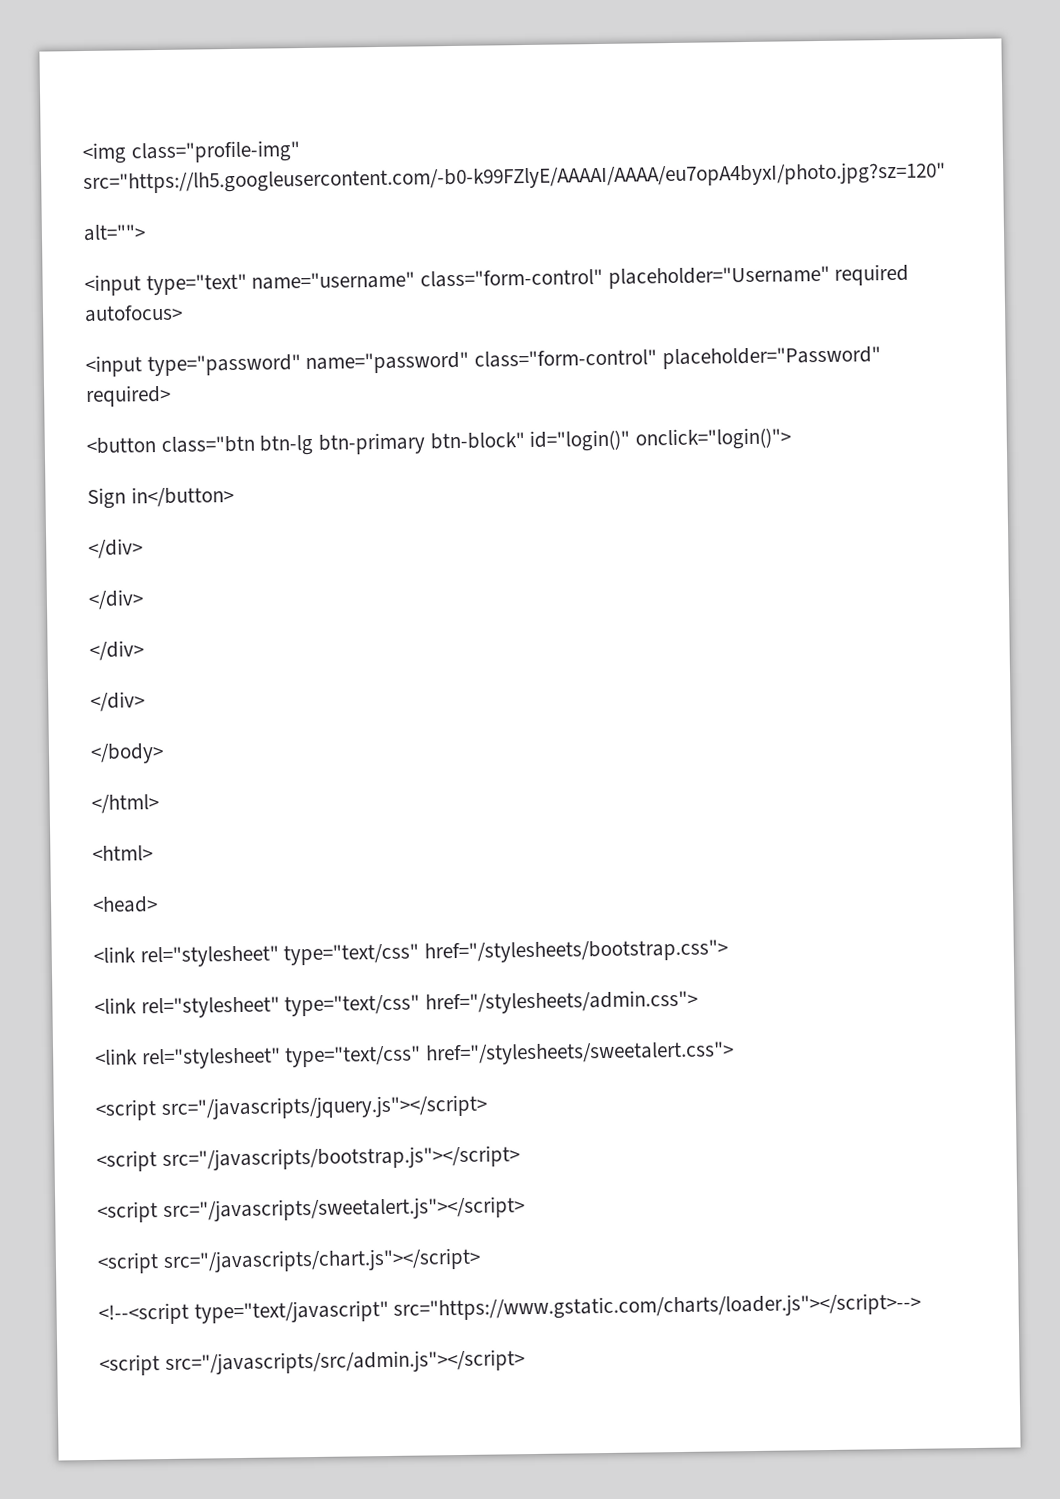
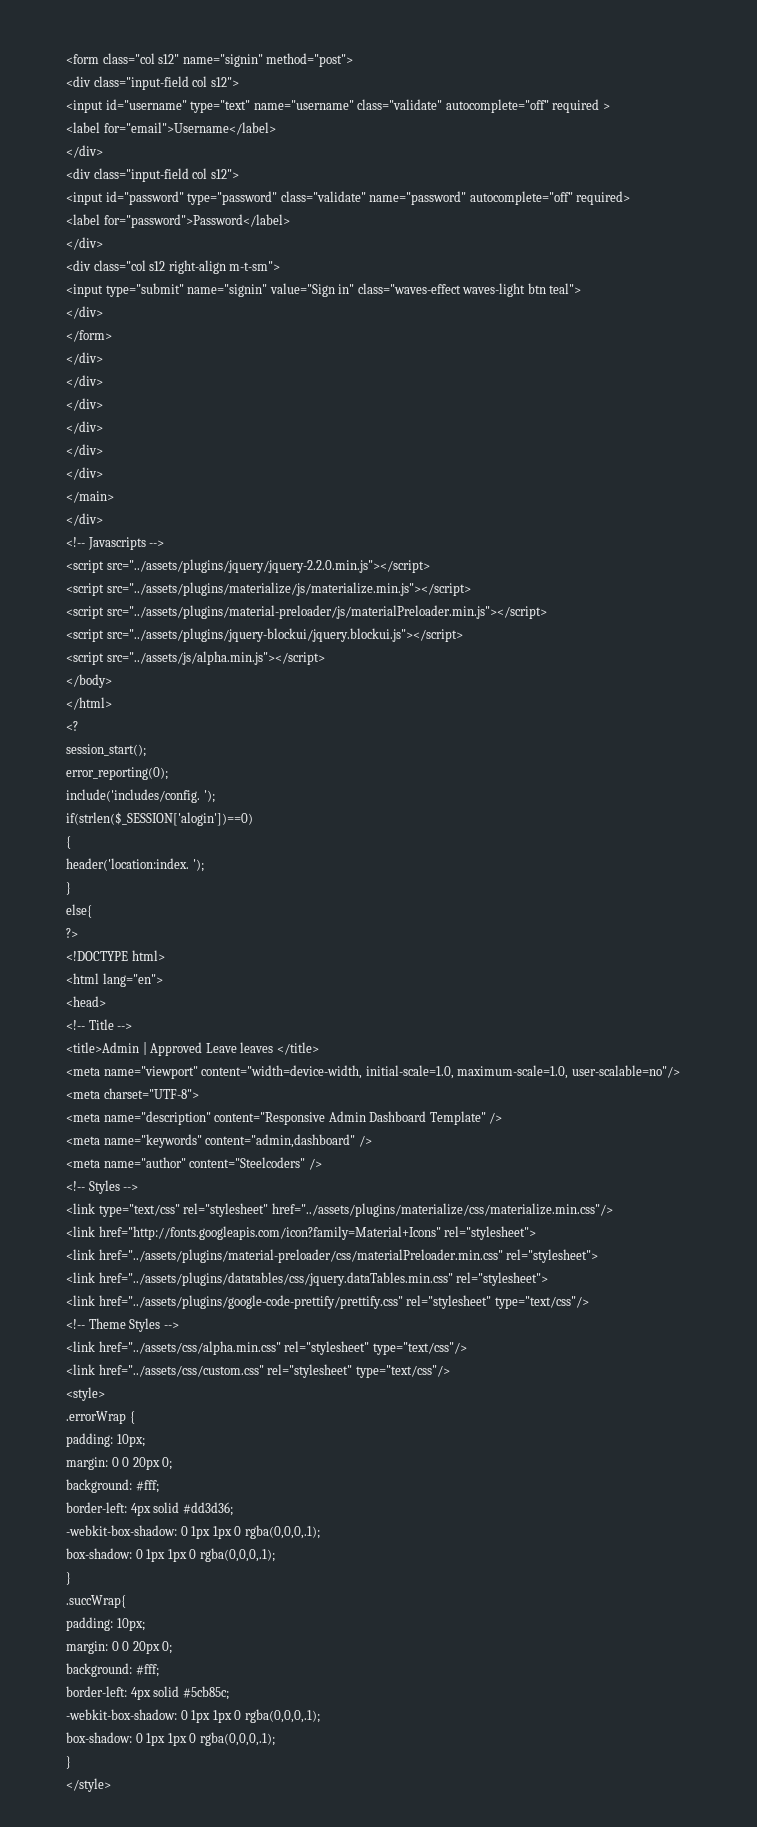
- <img class="profile-img" src="https://lh5.googleusercontent.com/-b0-k99FZlyE/AAAAI/AAAA/eu7opA4byxI/photo.jpg?sz=120"
- alt="">
- <input type="text" name="username" class="form-control" placeholder="Username" required autofocus>
- <input type="password" name="password" class="form-control" placeholder="Password" required>
- <button class="btn btn-lg btn-primary btn-block" id="login()" onclick="login()">
- Sign in</button>
+ <form class="col s12" name="signin" method="post">
+ <div class="input-field col s12">
+ <input id="username" type="text" name="username" class="validate" autocomplete="off" required >
+ <label for="email">Username</label>
+ </div>
+ <div class="input-field col s12">
+ <input id="password" type="password" class="validate" name="password" autocomplete="off" required>
+ <label for="password">Password</label>
+ </div>
+ <div class="col s12 right-align m-t-sm">
+ <input type="submit" name="signin" value="Sign in" class="waves-effect waves-light btn teal">
+ </div>
+ </form>
  </div>
  </div>
  </div>
  </div>
+ </div>
+ </div>
+ </main>
+ </div>
+ <!-- Javascripts -->
+ <script src="../assets/plugins/jquery/jquery-2.2.0.min.js"></script>
+ <script src="../assets/plugins/materialize/js/materialize.min.js"></script>
+ <script src="../assets/plugins/material-preloader/js/materialPreloader.min.js"></script>
+ <script src="../assets/plugins/jquery-blockui/jquery.blockui.js"></script>
+ <script src="../assets/js/alpha.min.js"></script>
  </body>
  </html>
- <html>
+ <?
+ session_start();
+ error_reporting(0);
+ include('includes/config. ');
+ if(strlen($_SESSION['alogin'])==0)
+ {
+ header('location:index. ');
+ }
+ else{
+ ?>
+ <!DOCTYPE html>
+ <html lang="en">
  <head>
- <link rel="stylesheet" type="text/css" href="/stylesheets/bootstrap.css">
- <link rel="stylesheet" type="text/css" href="/stylesheets/admin.css">
- <link rel="stylesheet" type="text/css" href="/stylesheets/sweetalert.css">
- <script src="/javascripts/jquery.js"></script>
- <script src="/javascripts/bootstrap.js"></script>
- <script src="/javascripts/sweetalert.js"></script>
- <script src="/javascripts/chart.js"></script>
- <!--<script type="text/javascript" src="https://www.gstatic.com/charts/loader.js"></script>-->
- <script src="/javascripts/src/admin.js"></script>
+ <!-- Title -->
+ <title>Admin | Approved Leave leaves </title>
+ <meta name="viewport" content="width=device-width, initial-scale=1.0, maximum-scale=1.0, user-scalable=no"/>
+ <meta charset="UTF-8">
+ <meta name="description" content="Responsive Admin Dashboard Template" />
+ <meta name="keywords" content="admin,dashboard" />
+ <meta name="author" content="Steelcoders" />
+ <!-- Styles -->
+ <link type="text/css" rel="stylesheet" href="../assets/plugins/materialize/css/materialize.min.css"/>
+ <link href="http://fonts.googleapis.com/icon?family=Material+Icons" rel="stylesheet">
+ <link href="../assets/plugins/material-preloader/css/materialPreloader.min.css" rel="stylesheet">
+ <link href="../assets/plugins/datatables/css/jquery.dataTables.min.css" rel="stylesheet">
+ <link href="../assets/plugins/google-code-prettify/prettify.css" rel="stylesheet" type="text/css"/>
+ <!-- Theme Styles -->
+ <link href="../assets/css/alpha.min.css" rel="stylesheet" type="text/css"/>
+ <link href="../assets/css/custom.css" rel="stylesheet" type="text/css"/>
+ <style>
+ .errorWrap {
+ padding: 10px;
+ margin: 0 0 20px 0;
+ background: #fff;
+ border-left: 4px solid #dd3d36;
+ -webkit-box-shadow: 0 1px 1px 0 rgba(0,0,0,.1);
+ box-shadow: 0 1px 1px 0 rgba(0,0,0,.1);
+ }
+ .succWrap{
+ padding: 10px;
+ margin: 0 0 20px 0;
+ background: #fff;
+ border-left: 4px solid #5cb85c;
+ -webkit-box-shadow: 0 1px 1px 0 rgba(0,0,0,.1);
+ box-shadow: 0 1px 1px 0 rgba(0,0,0,.1);
+ }
+ </style>

